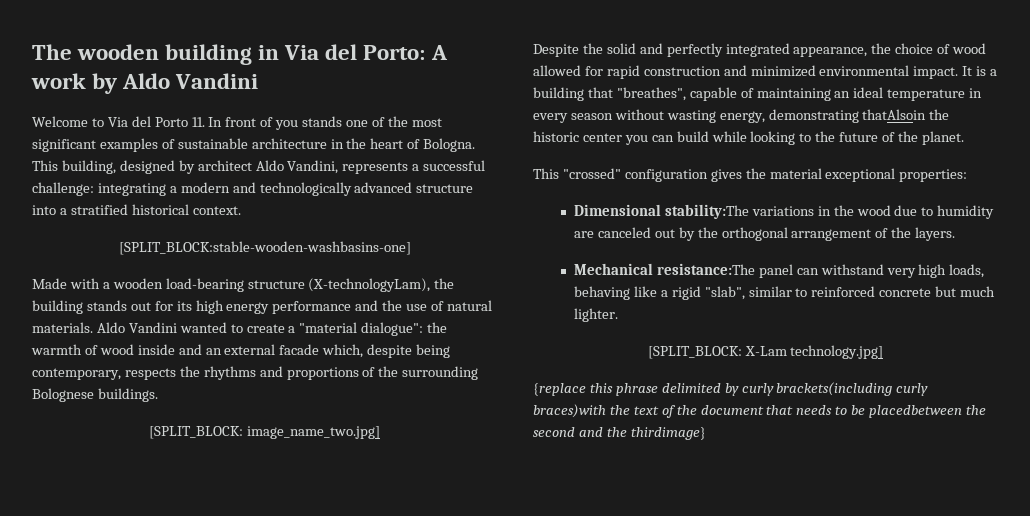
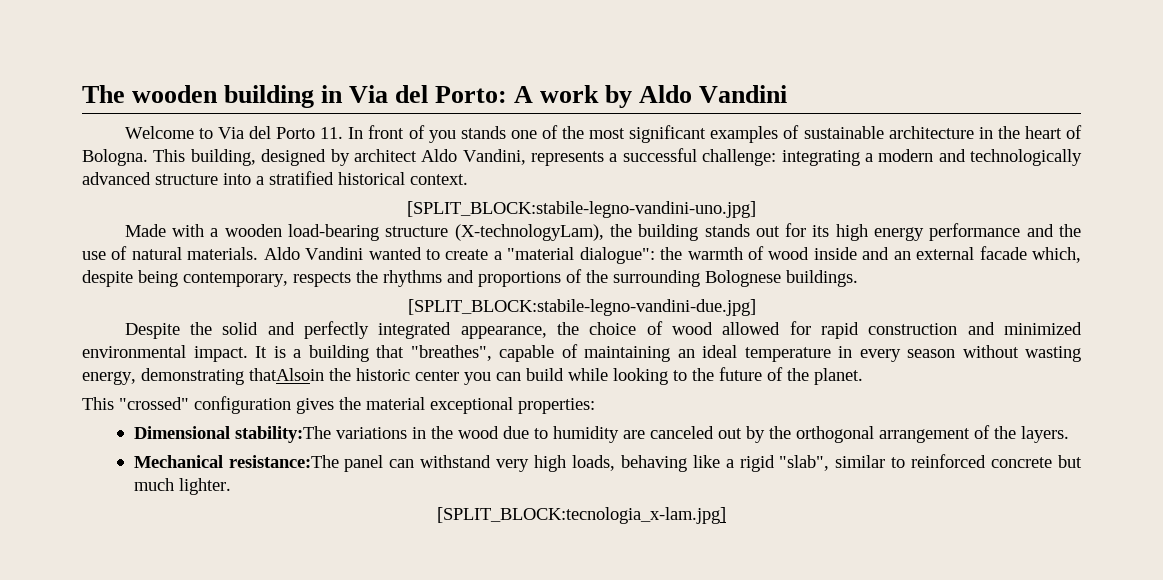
- [SPLIT_BLOCK:stable-wooden-washbasins-one]
+ [SPLIT_BLOCK:stabile-legno-vandini-uno.jpg]
- [SPLIT_BLOCK: image_name_two.jpg]
+ [SPLIT_BLOCK:stabile-legno-vandini-due.jpg]
- [SPLIT_BLOCK: X-Lam technology.jpg]
- {replace this phrase delimited by curly brackets(including curly braces)with the text of the document that needs to be placedbetween the second and the thirdimage}
+ [SPLIT_BLOCK:tecnologia_x-lam.jpg]

